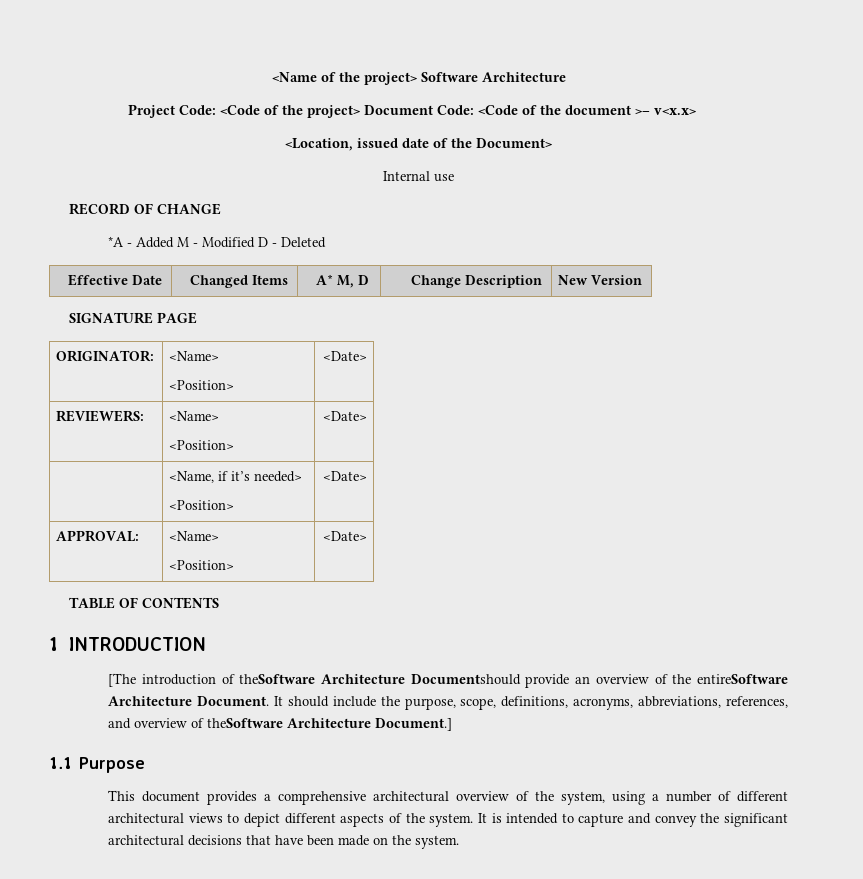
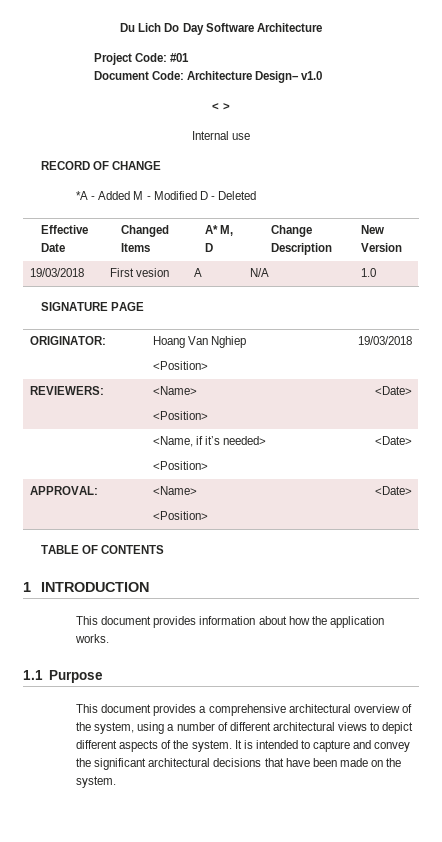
- <Name of the project> Software Architecture
+ Du Lich Do Day Software Architecture
- Project Code: <Code of the project> Document Code: <Code of the document >– v<x.x>
- <Location, issued date of the Document>
+ Project Code: #01
+ Document Code: Architecture Design– v1.0
+ < >
+ 19/03/2018 | First vesion | A | N/A | 1.0
- ORIGINATOR: | <Name>
- <Position> | <Date>
+ ORIGINATOR: | Hoang Van Nghiep
+ <Position> | 19/03/2018
- [The introduction of theSoftware Architecture Documentshould provide an overview of the entireSoftware Architecture Document. It should include the purpose, scope, definitions, acronyms, abbreviations, references, and overview of theSoftware Architecture Document.]
+ This document provides information about how the application works.

